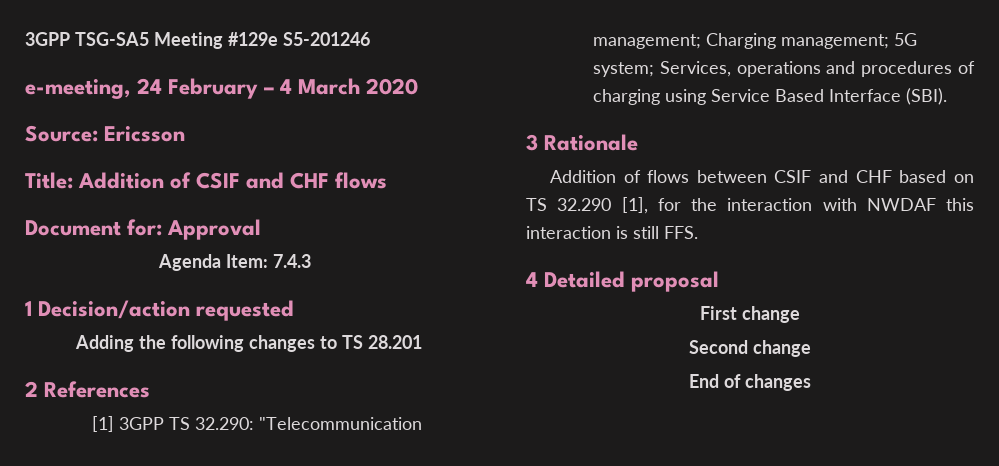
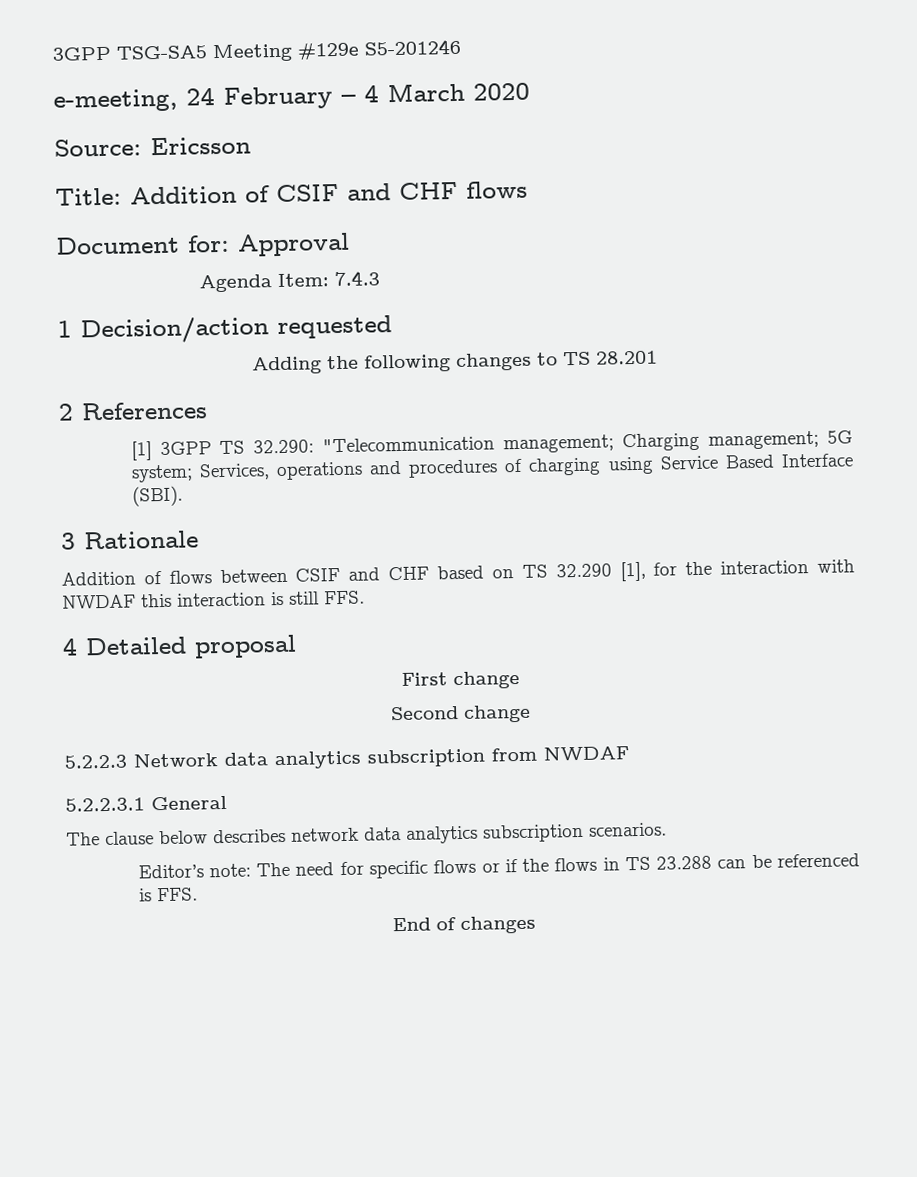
+ 5.2.2.3 Network data analytics subscription from NWDAF
+ 5.2.2.3.1 General
+ The clause below describes network data analytics subscription scenarios.
+ Editor’s note: The need for specific flows or if the flows in TS 23.288 can be referenced is FFS.

